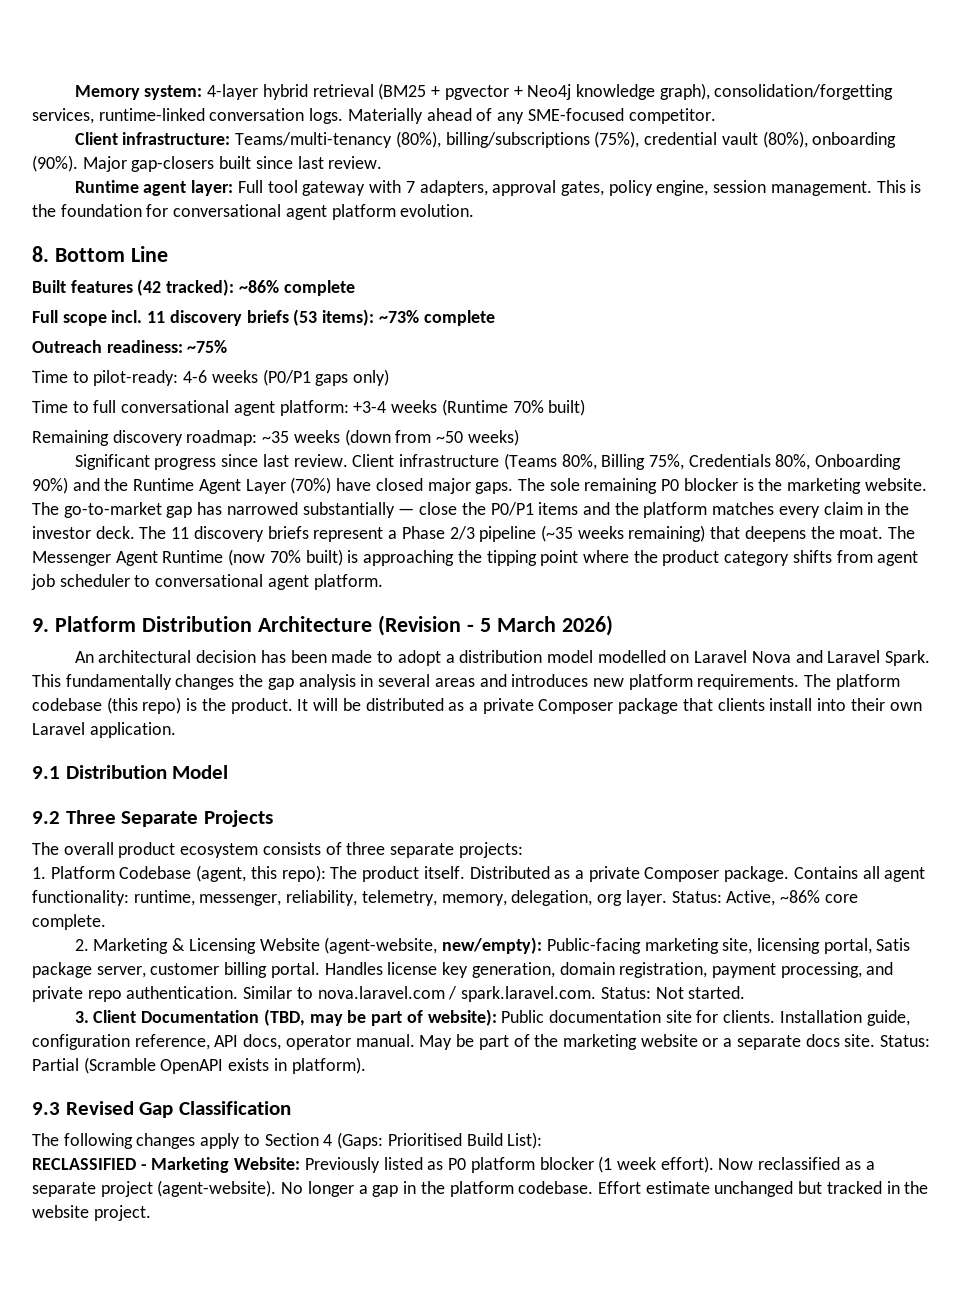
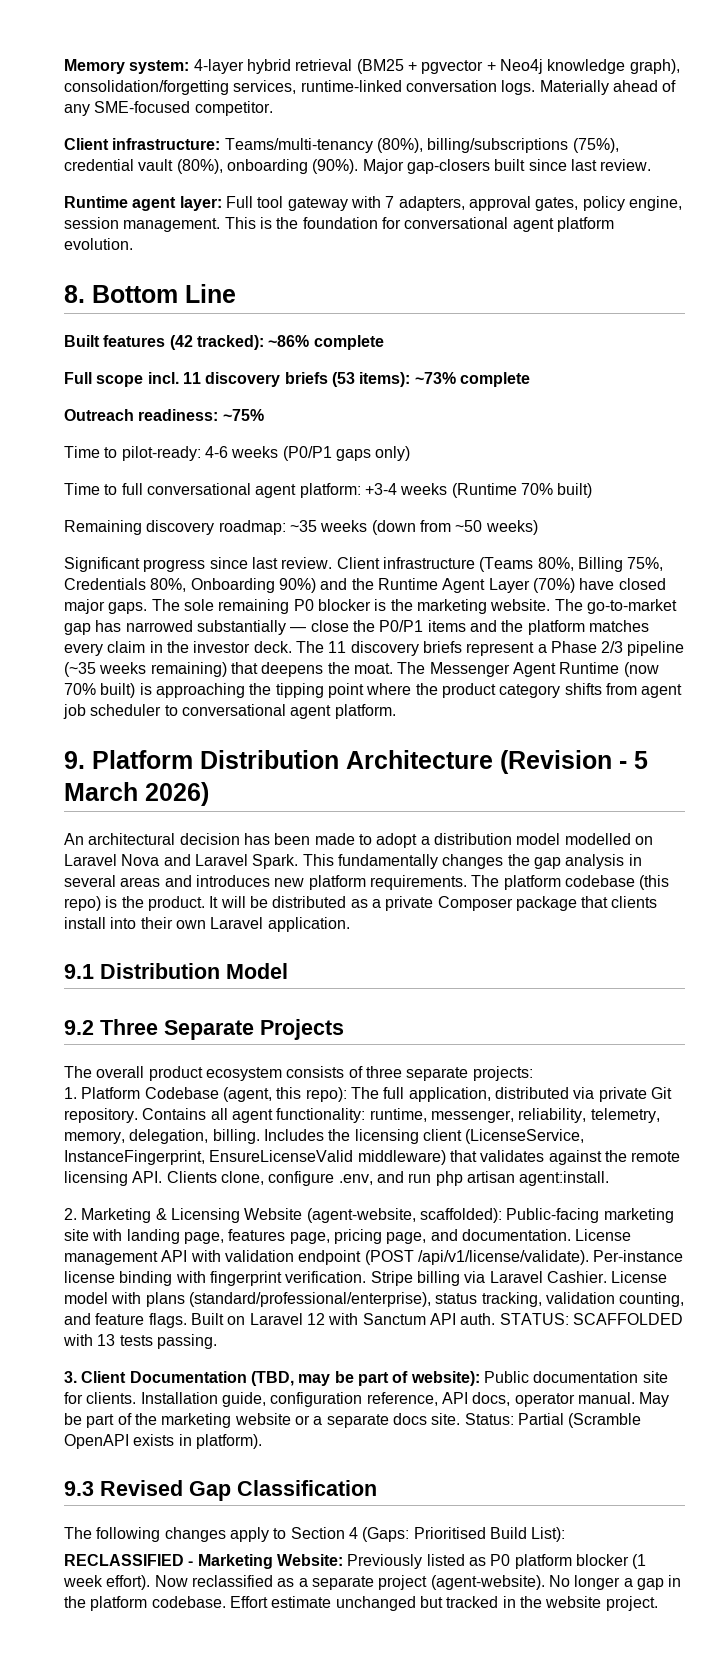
- 1. Platform Codebase (agent, this repo): The product itself. Distributed as a private Composer package.
+ 1. Platform Codebase (agent, this repo): The full application, distributed via private Git repository.
- Contains all agent functionality: runtime, messenger, reliability, telemetry, memory, delegation, org layer. Status: Active, ~86% core complete.
+ Contains all agent functionality: runtime, messenger, reliability, telemetry, memory, delegation, billing. Includes the licensing client (LicenseService, InstanceFingerprint, EnsureLicenseValid middleware) that validates against the remote licensing API. Clients clone, configure .env, and run php artisan agent:install.
- 2. Marketing & Licensing Website (agent-website, new/empty): Public-facing marketing site, licensing portal, Satis package server, customer billing portal. Handles license key generation, domain registration, payment processing, and private repo authentication. Similar to nova.laravel.com / spark.laravel.com. Status: Not started.
+ 2. Marketing & Licensing Website (agent-website, scaffolded): Public-facing marketing site with landing page, features page, pricing page, and documentation. License management API with validation endpoint (POST /api/v1/license/validate). Per-instance license binding with fingerprint verification. Stripe billing via Laravel Cashier. License model with plans (standard/professional/enterprise), status tracking, validation counting, and feature flags. Built on Laravel 12 with Sanctum API auth. STATUS: SCAFFOLDED with 13 tests passing.

